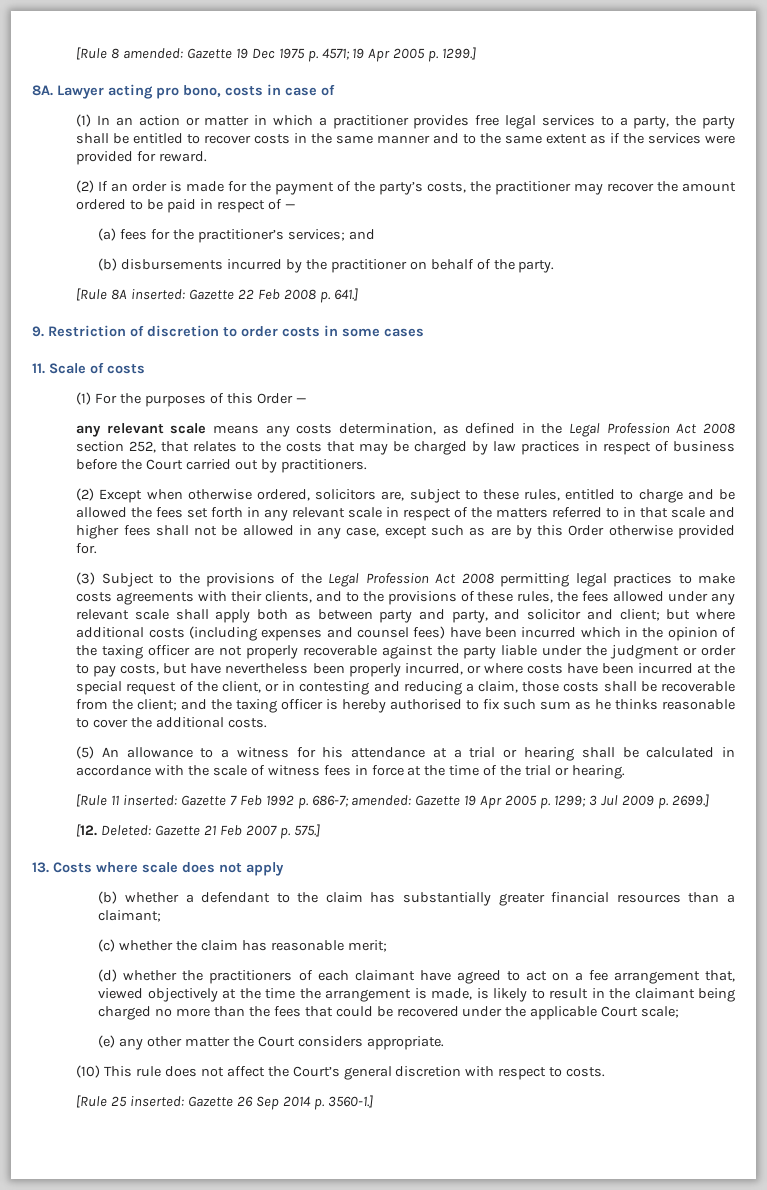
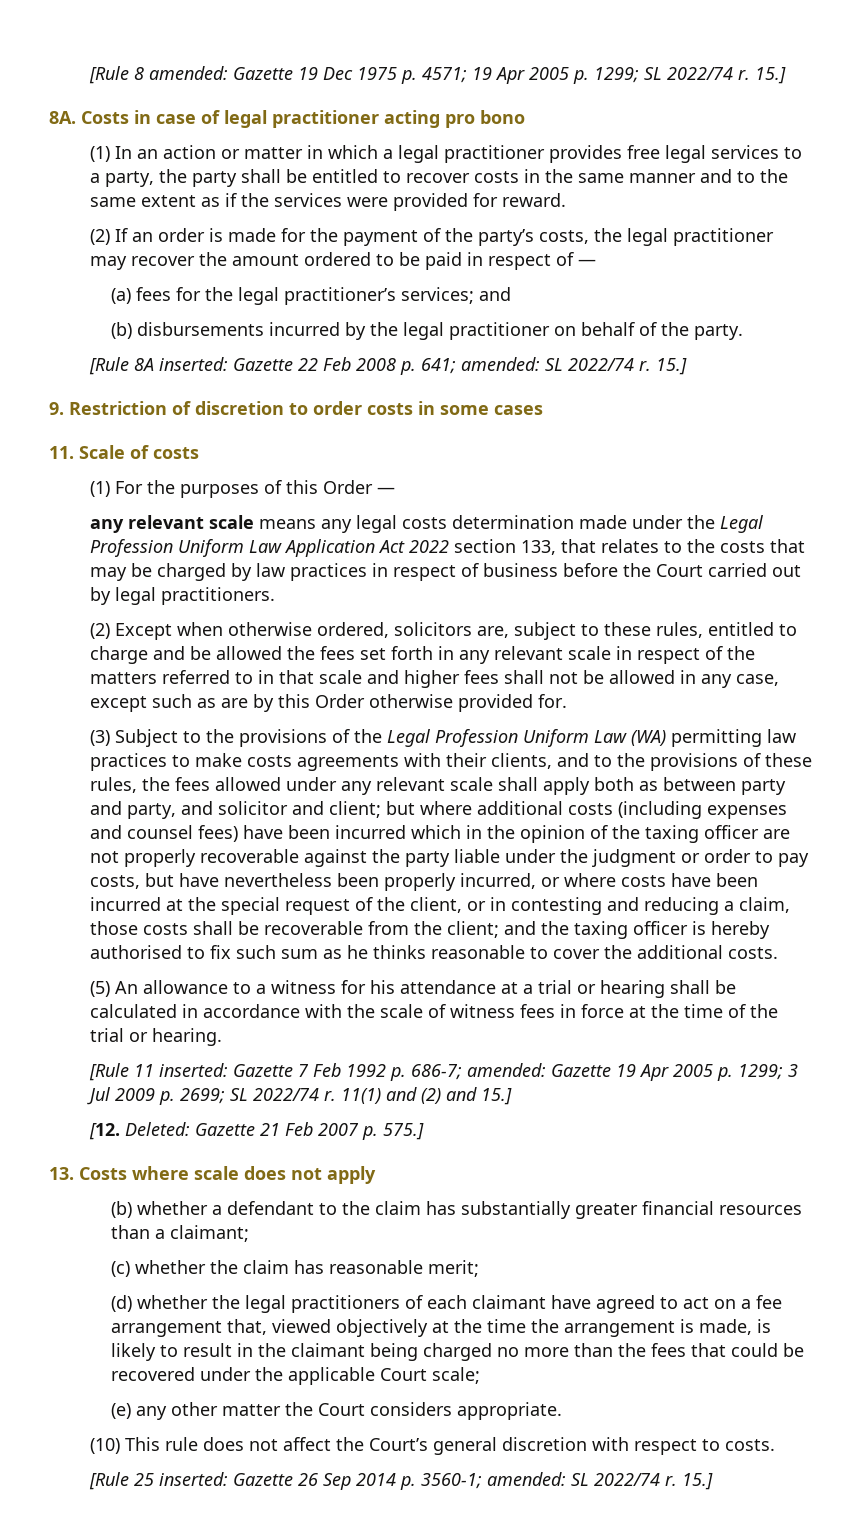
- [Rule 8 amended: Gazette 19 Dec 1975 p. 4571; 19 Apr 2005 p. 1299.]
- 8A. Lawyer acting pro bono, costs in case of
+ [Rule 8 amended: Gazette 19 Dec 1975 p. 4571; 19 Apr 2005 p. 1299; SL 2022/74 r. 15.]
+ 8A. Costs in case of legal practitioner acting pro bono
- (1) In an action or matter in which a practitioner provides free legal services to a party, the party shall be entitled to recover costs in the same manner and to the same extent as if the services were provided for reward.
+ (1) In an action or matter in which a legal practitioner provides free legal services to a party, the party shall be entitled to recover costs in the same manner and to the same extent as if the services were provided for reward.
- (2) If an order is made for the payment of the party’s costs, the practitioner may recover the amount ordered to be paid in respect of —
+ (2) If an order is made for the payment of the party’s costs, the legal practitioner may recover the amount ordered to be paid in respect of —
- (a) fees for the practitioner’s services; and
+ (a) fees for the legal practitioner’s services; and
- (b) disbursements incurred by the practitioner on behalf of the party.
+ (b) disbursements incurred by the legal practitioner on behalf of the party.
- [Rule 8A inserted: Gazette 22 Feb 2008 p. 641.]
+ [Rule 8A inserted: Gazette 22 Feb 2008 p. 641; amended: SL 2022/74 r. 15.]
- any relevant scale means any costs determination, as defined in the Legal Profession Act 2008 section 252, that relates to the costs that may be charged by law practices in respect of business before the Court carried out by practitioners.
+ any relevant scale means any legal costs determination made under the Legal Profession Uniform Law Application Act 2022 section 133, that relates to the costs that may be charged by law practices in respect of business before the Court carried out by legal practitioners.
- (3) Subject to the provisions of the Legal Profession Act 2008 permitting legal practices to make costs agreements with their clients, and to the provisions of these rules, the fees allowed under any relevant scale shall apply both as between party and party, and solicitor and client;
+ (3) Subject to the provisions of the Legal Profession Uniform Law (WA) permitting law practices to make costs agreements with their clients, and to the provisions of these rules, the fees allowed under any relevant scale shall apply both as between party and party, and solicitor and client;
- [Rule 11 inserted: Gazette 7 Feb 1992 p. 686-7; amended: Gazette 19 Apr 2005 p. 1299; 3 Jul 2009 p. 2699.]
+ [Rule 11 inserted: Gazette 7 Feb 1992 p. 686-7; amended: Gazette 19 Apr 2005 p. 1299; 3 Jul 2009 p. 2699; SL 2022/74 r. 11(1) and (2) and 15.]
- (d) whether the practitioners of each claimant have agreed to act on a fee arrangement that, viewed objectively at the time the arrangement is made, is likely to result in the claimant being charged no more than the fees that could be recovered under the applicable Court scale;
+ (d) whether the legal practitioners of each claimant have agreed to act on a fee arrangement that, viewed objectively at the time the arrangement is made, is likely to result in the claimant being charged no more than the fees that could be recovered under the applicable Court scale;
- [Rule 25 inserted: Gazette 26 Sep 2014 p. 3560-1.]
+ [Rule 25 inserted: Gazette 26 Sep 2014 p. 3560-1; amended: SL 2022/74 r. 15.]

